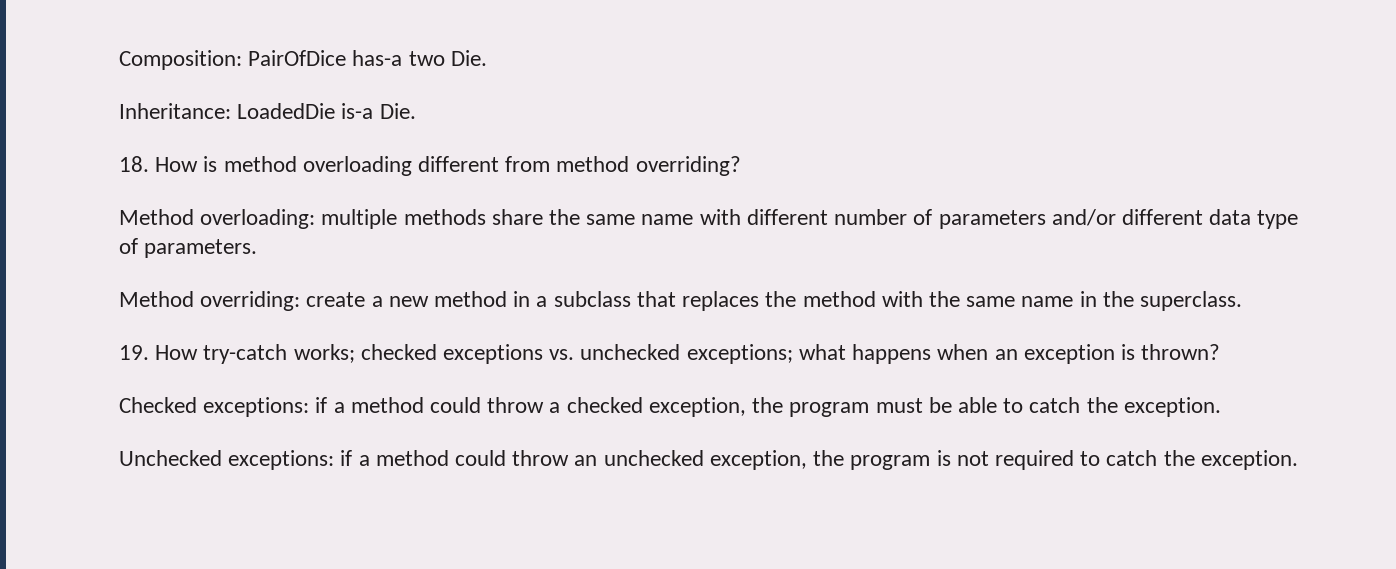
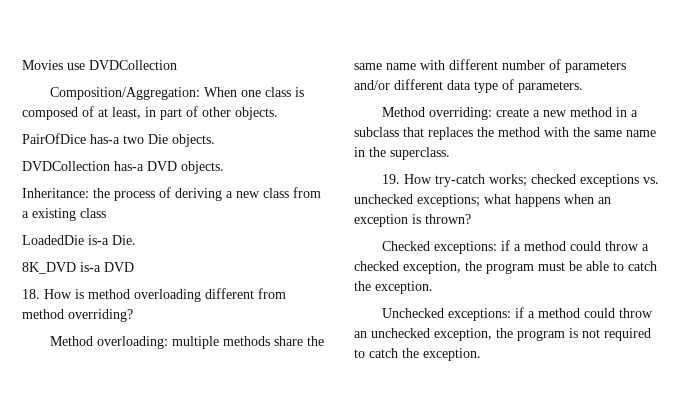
- Composition: PairOfDice has-a two Die.
- Inheritance: LoadedDie is-a Die.
+ Movies use DVDCollection
+ Composition/Aggregation: When one class is composed of at least, in part of other objects.
+ PairOfDice has-a two Die objects.
+ DVDCollection has-a DVD objects.
+ Inheritance: the process of deriving a new class from a existing class
+ LoadedDie is-a Die.
+ 8K_DVD is-a DVD

